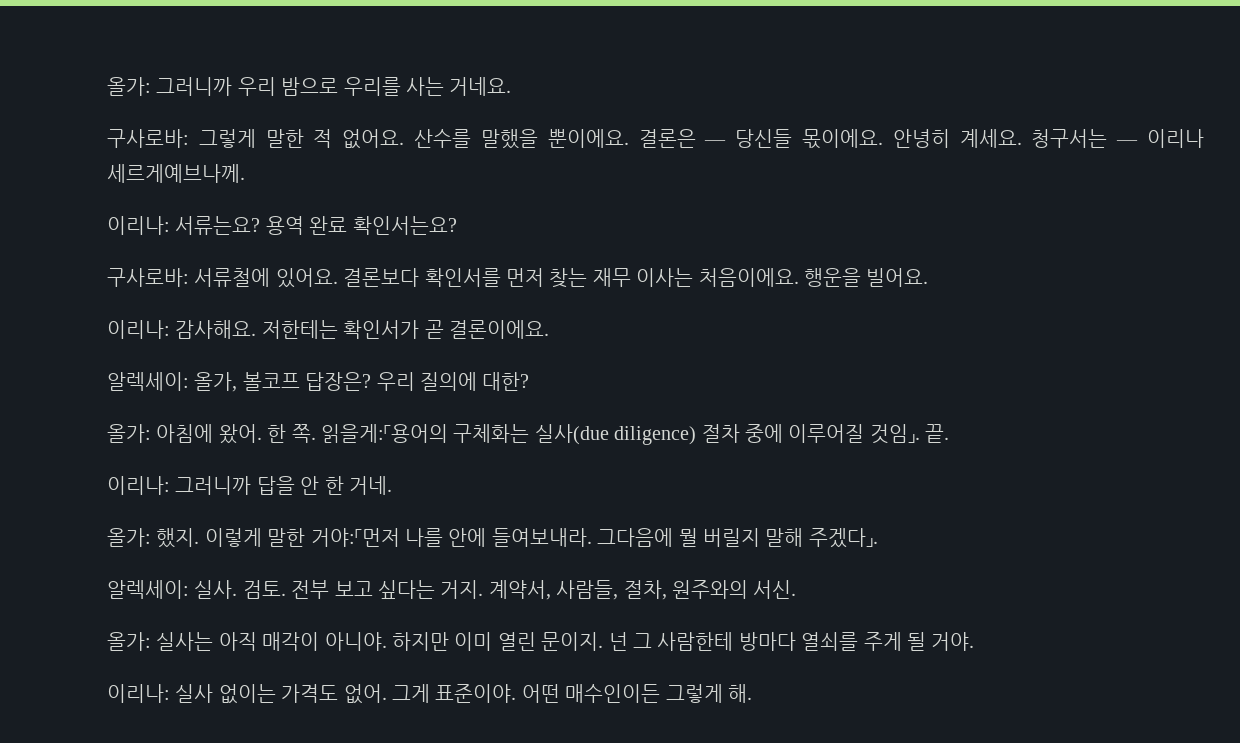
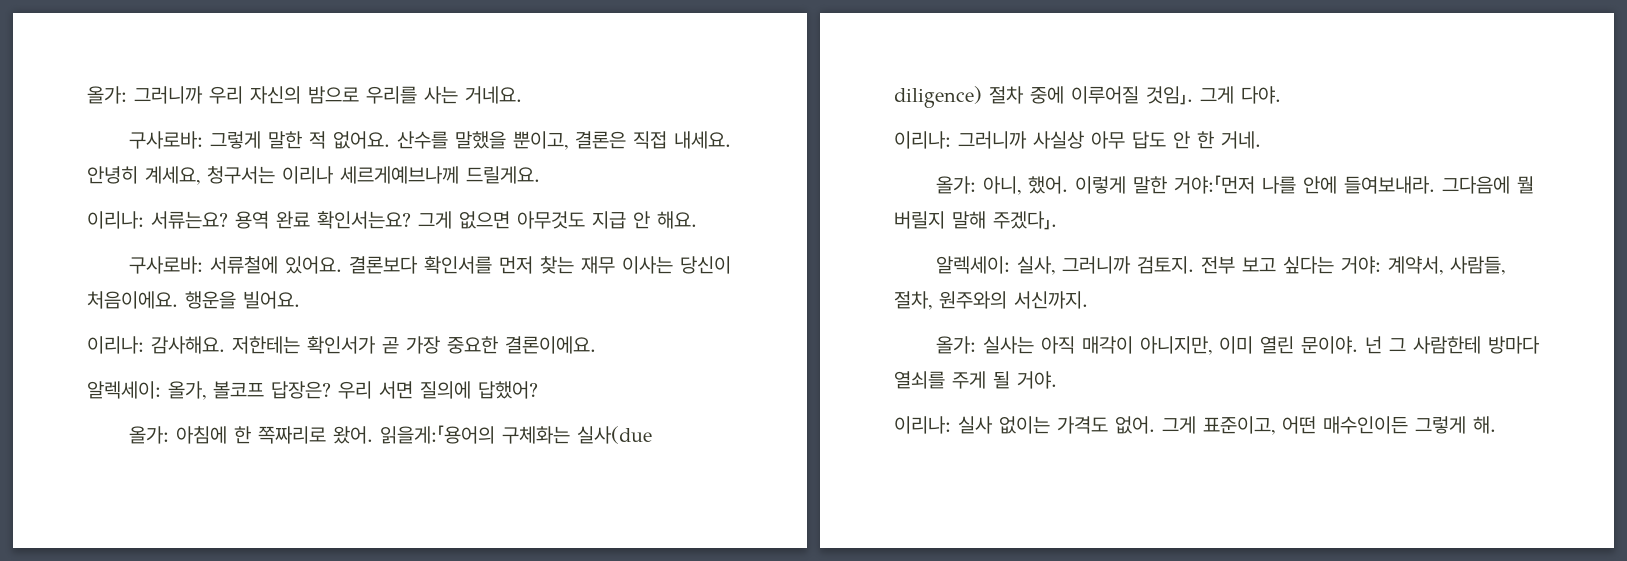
- 올가: 그러니까 우리 밤으로 우리를 사는 거네요.
+ 올가: 그러니까 우리 자신의 밤으로 우리를 사는 거네요.
- 산수를 말했을 뿐이에요. 결론은 — 당신들 몫이에요. 안녕히 계세요. 청구서는 — 이리나 세르게예브나께.
+ 산수를 말했을 뿐이고, 결론은 직접 내세요. 안녕히 계세요, 청구서는 이리나 세르게예브나께 드릴게요.
+ 그게 없으면 아무것도 지급 안 해요.
- 결론보다 확인서를 먼저 찾는 재무 이사는 처음이에요.
+ 결론보다 확인서를 먼저 찾는 재무 이사는 당신이 처음이에요.
- 저한테는 확인서가 곧 결론이에요.
+ 저한테는 확인서가 곧 가장 중요한 결론이에요.
- 우리 질의에 대한?
+ 우리 서면 질의에 답했어?
- 올가: 아침에 왔어. 한 쪽.
+ 올가: 아침에 한 쪽짜리로 왔어.
- 끝.
+ 그게 다야.
- 이리나: 그러니까 답을 안 한 거네.
+ 이리나: 그러니까 사실상 아무 답도 안 한 거네.
- 올가: 했지.
+ 올가: 아니, 했어.
- 알렉세이: 실사. 검토.
+ 알렉세이: 실사, 그러니까 검토지.
- 전부 보고 싶다는 거지. 계약서, 사람들, 절차, 원주와의 서신.
+ 전부 보고 싶다는 거야: 계약서, 사람들, 절차, 원주와의 서신까지.
- 올가: 실사는 아직 매각이 아니야. 하지만 이미 열린 문이지.
+ 올가: 실사는 아직 매각이 아니지만, 이미 열린 문이야.
- 그게 표준이야. 어떤 매수인이든 그렇게 해.
+ 그게 표준이고, 어떤 매수인이든 그렇게 해.

